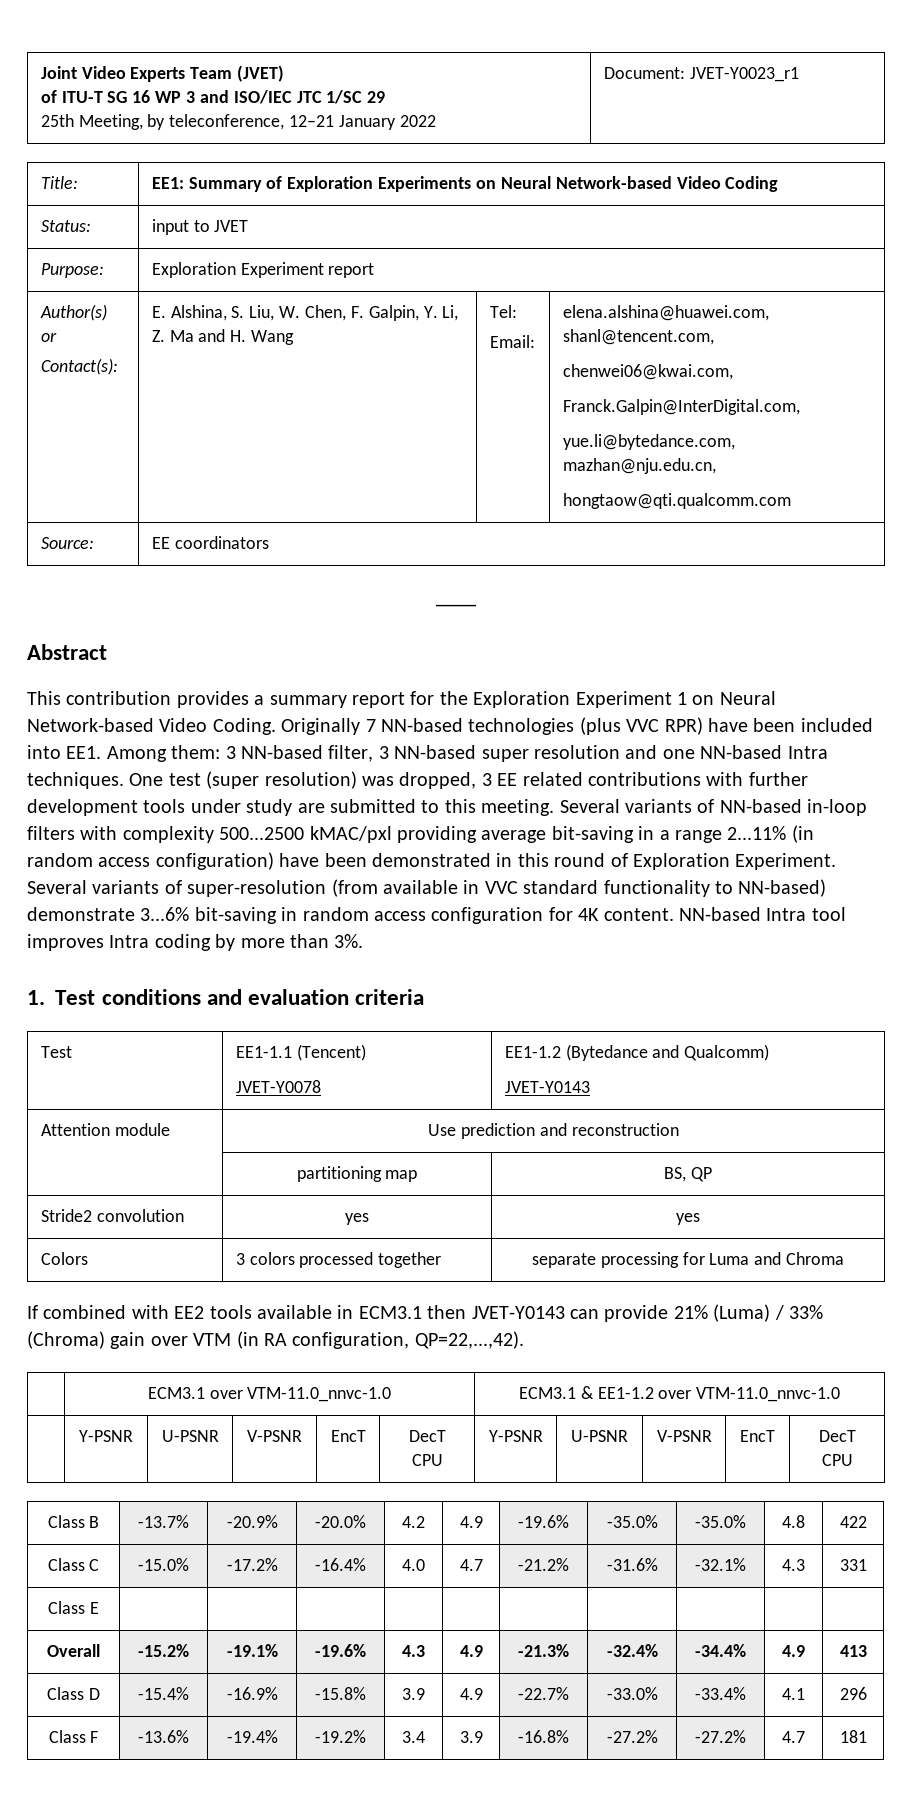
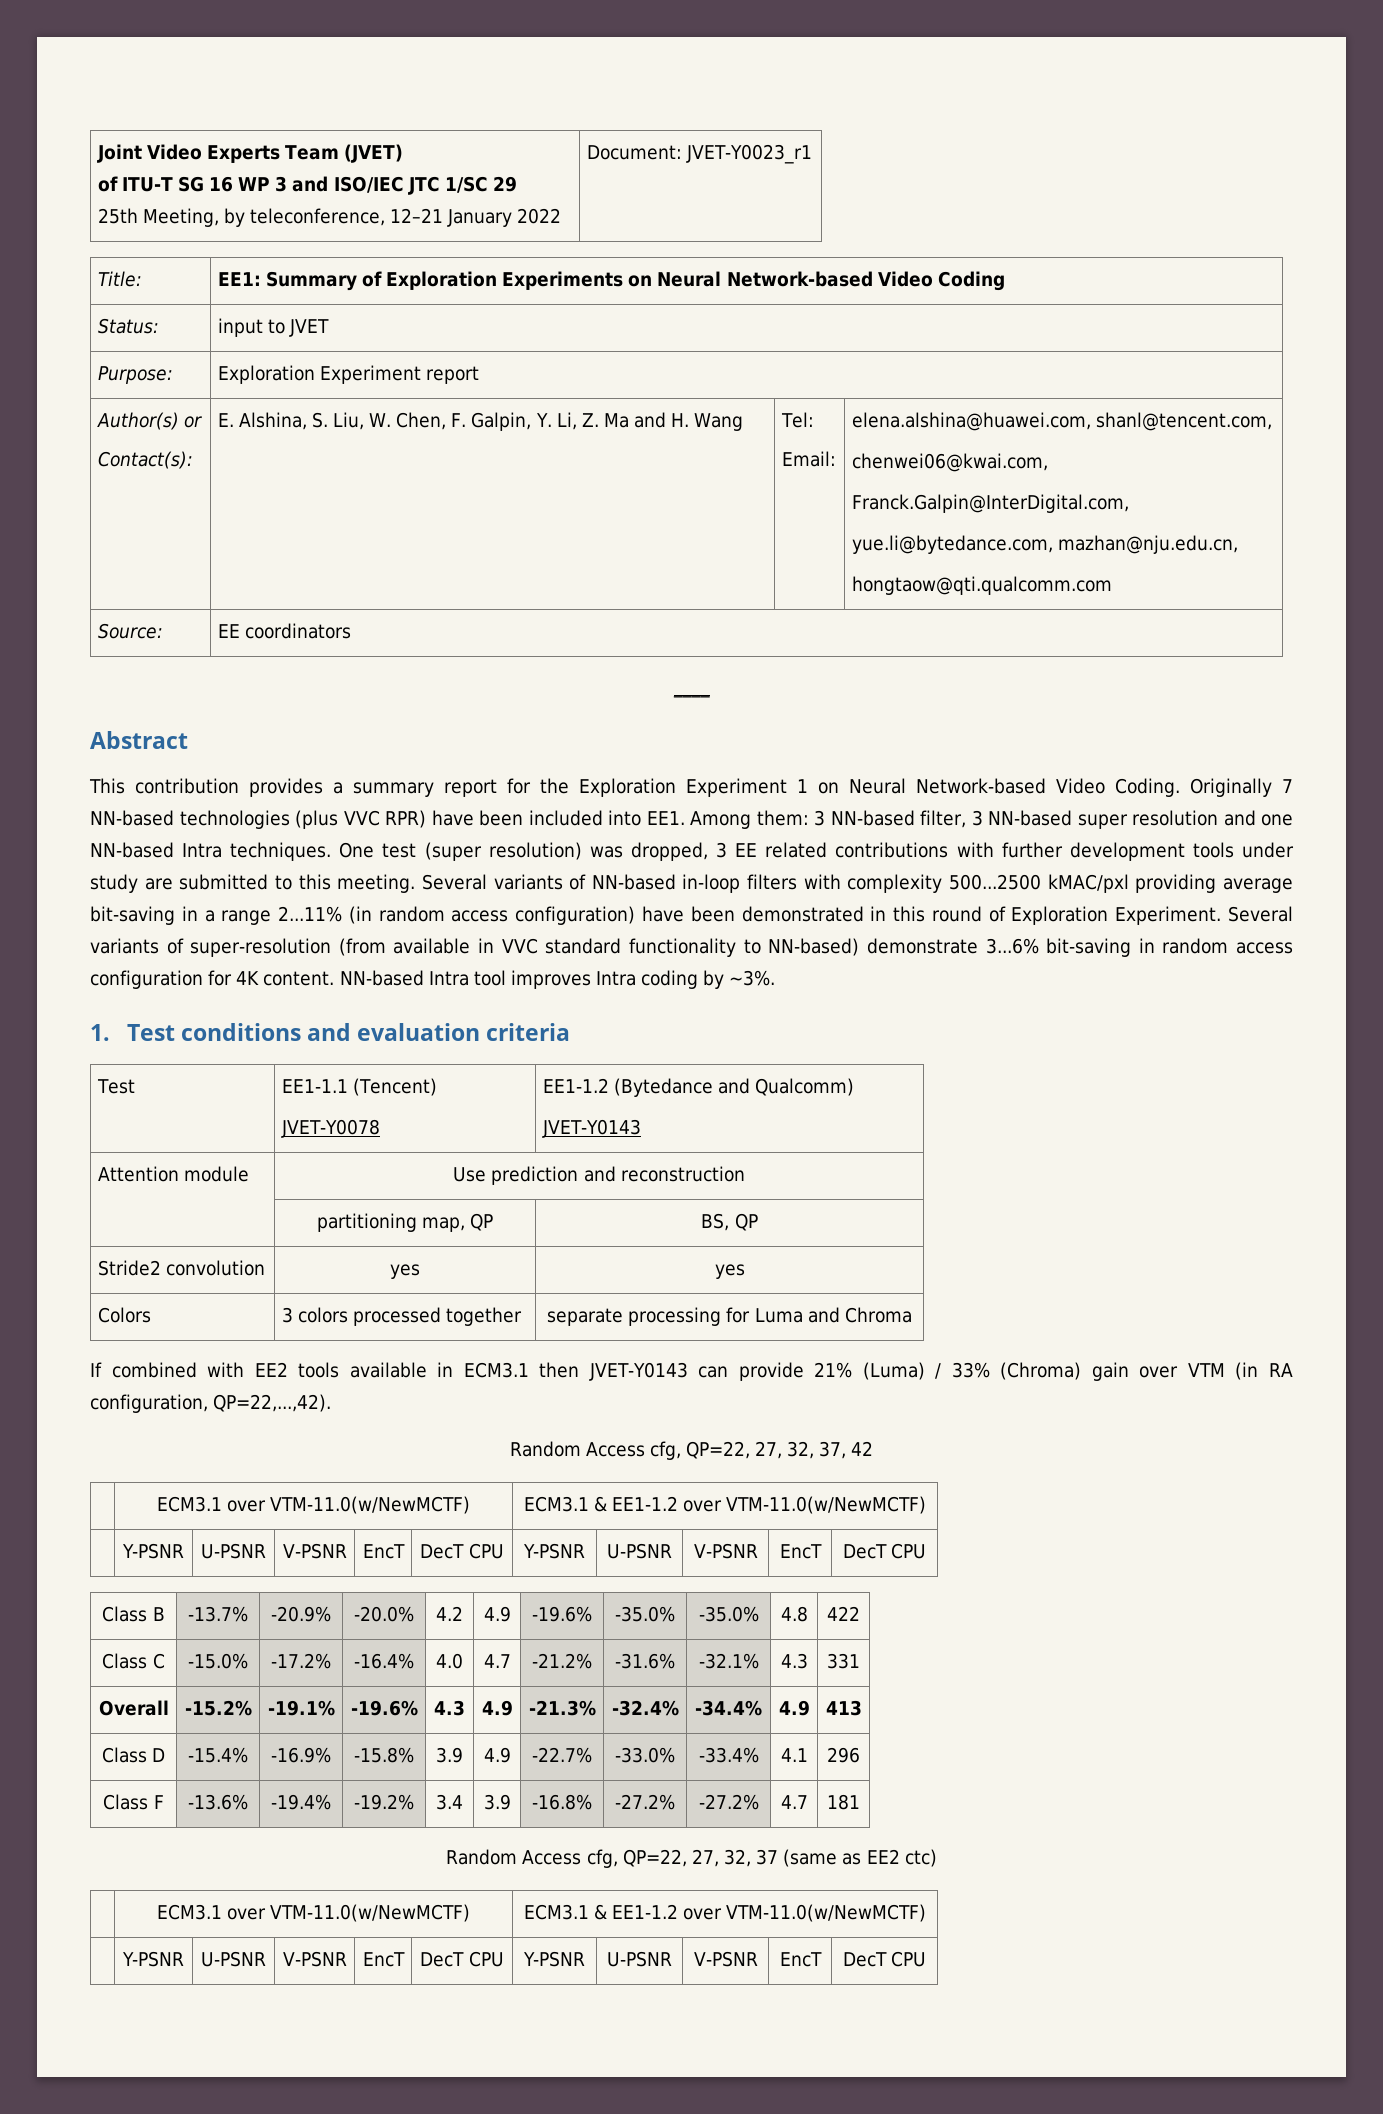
- NN-based Intra tool improves Intra coding by more than 3%.
+ NN-based Intra tool improves Intra coding by ~3%.
- | partitioning map | BS, QP
+ | partitioning map, QP | BS, QP
- | ECM3.1 over VTM-11.0_nnvc-1.0 | ECM3.1 & EE1-1.2 over VTM-11.0_nnvc-1.0
+ Random Access cfg, QP=22, 27, 32, 37, 42
+ | ECM3.1 over VTM-11.0(w/NewMCTF) | ECM3.1 & EE1-1.2 over VTM-11.0(w/NewMCTF)
- Class E | | | | | | | | | |
+ Random Access cfg, QP=22, 27, 32, 37 (same as EE2 ctc)
+ | ECM3.1 over VTM-11.0(w/NewMCTF) | ECM3.1 & EE1-1.2 over VTM-11.0(w/NewMCTF)
+ | Y-PSNR | U-PSNR | V-PSNR | EncT | DecT CPU | Y-PSNR | U-PSNR | V-PSNR | EncT | DecT CPU

